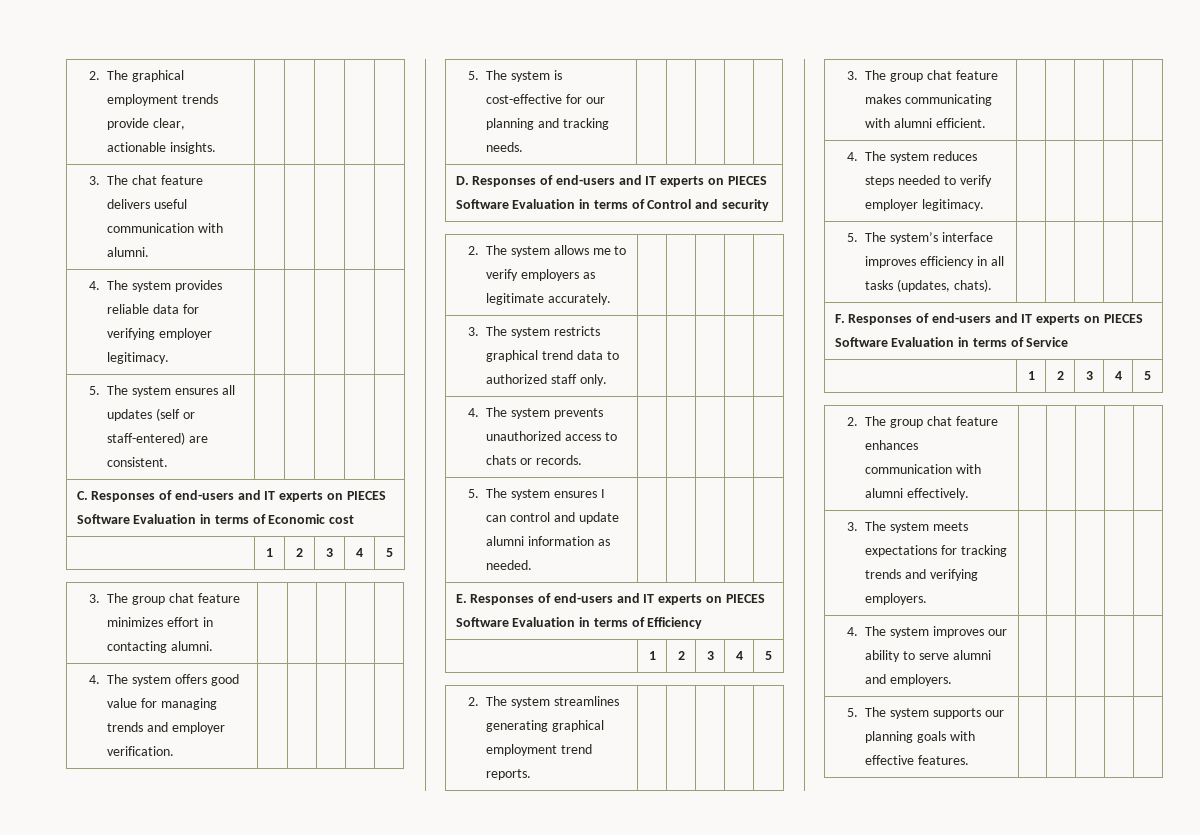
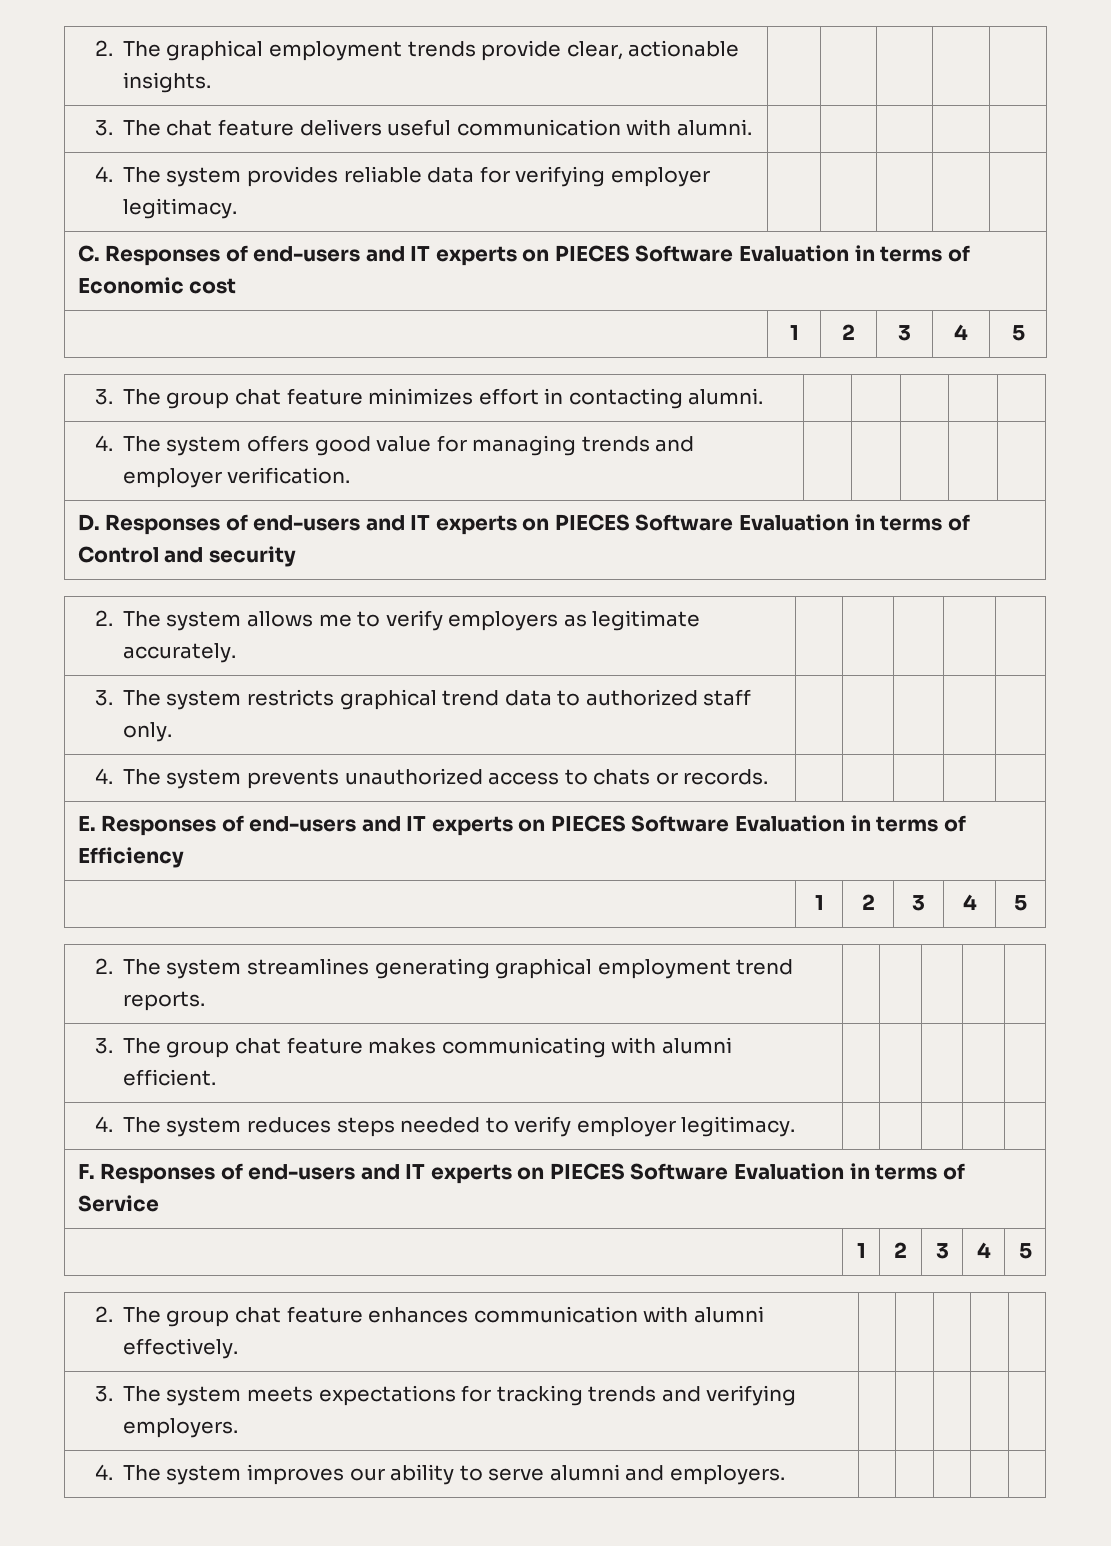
- 5. The system ensures all updates (self or staff-entered) are consistent. | | | | |
- 5. The system is cost-effective for our planning and tracking needs. | | | | |
- 5. The system ensures I can control and update alumni information as needed. | | | | |
- 5. The system’s interface improves efficiency in all tasks (updates, chats). | | | | |
- 5. The system supports our planning goals with effective features. | | | | |

